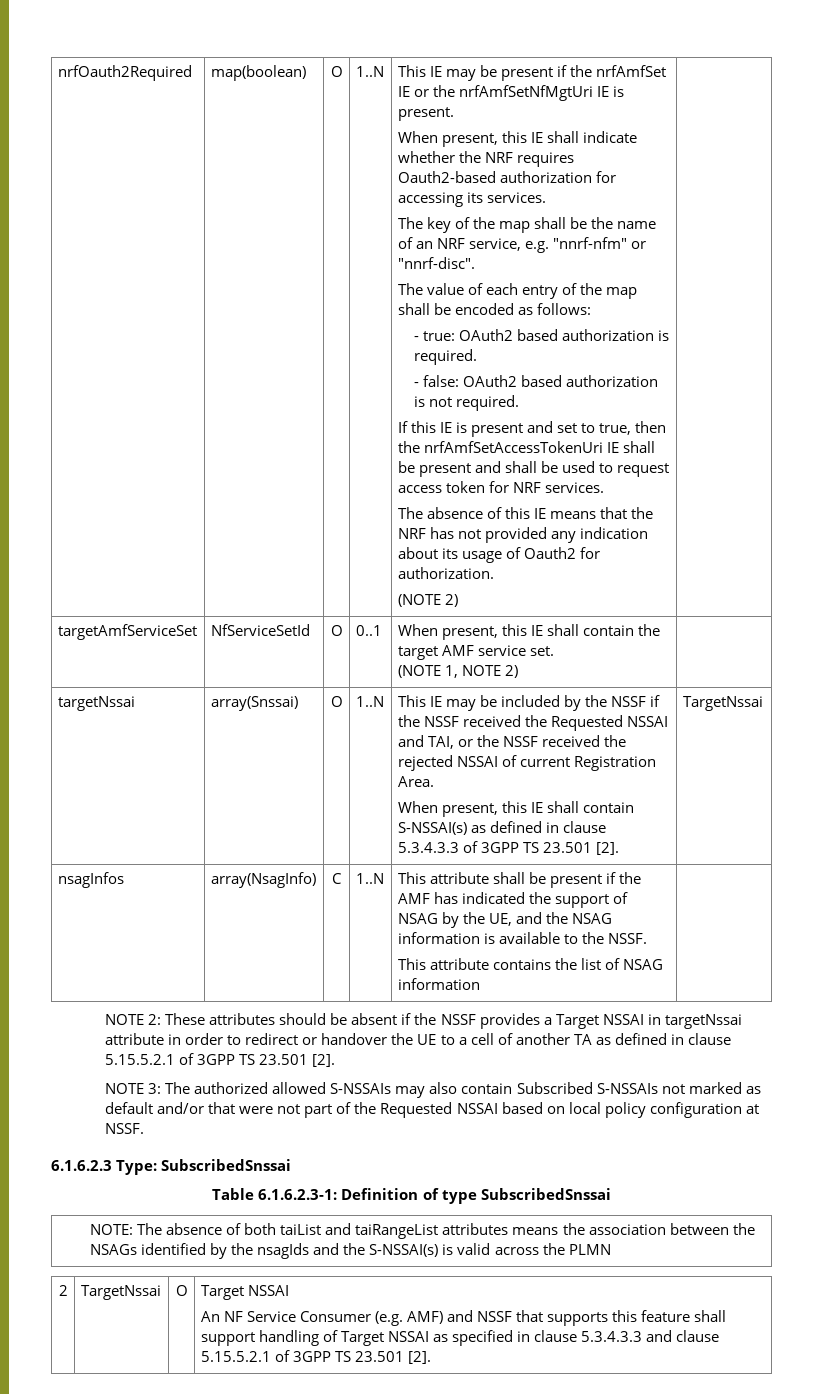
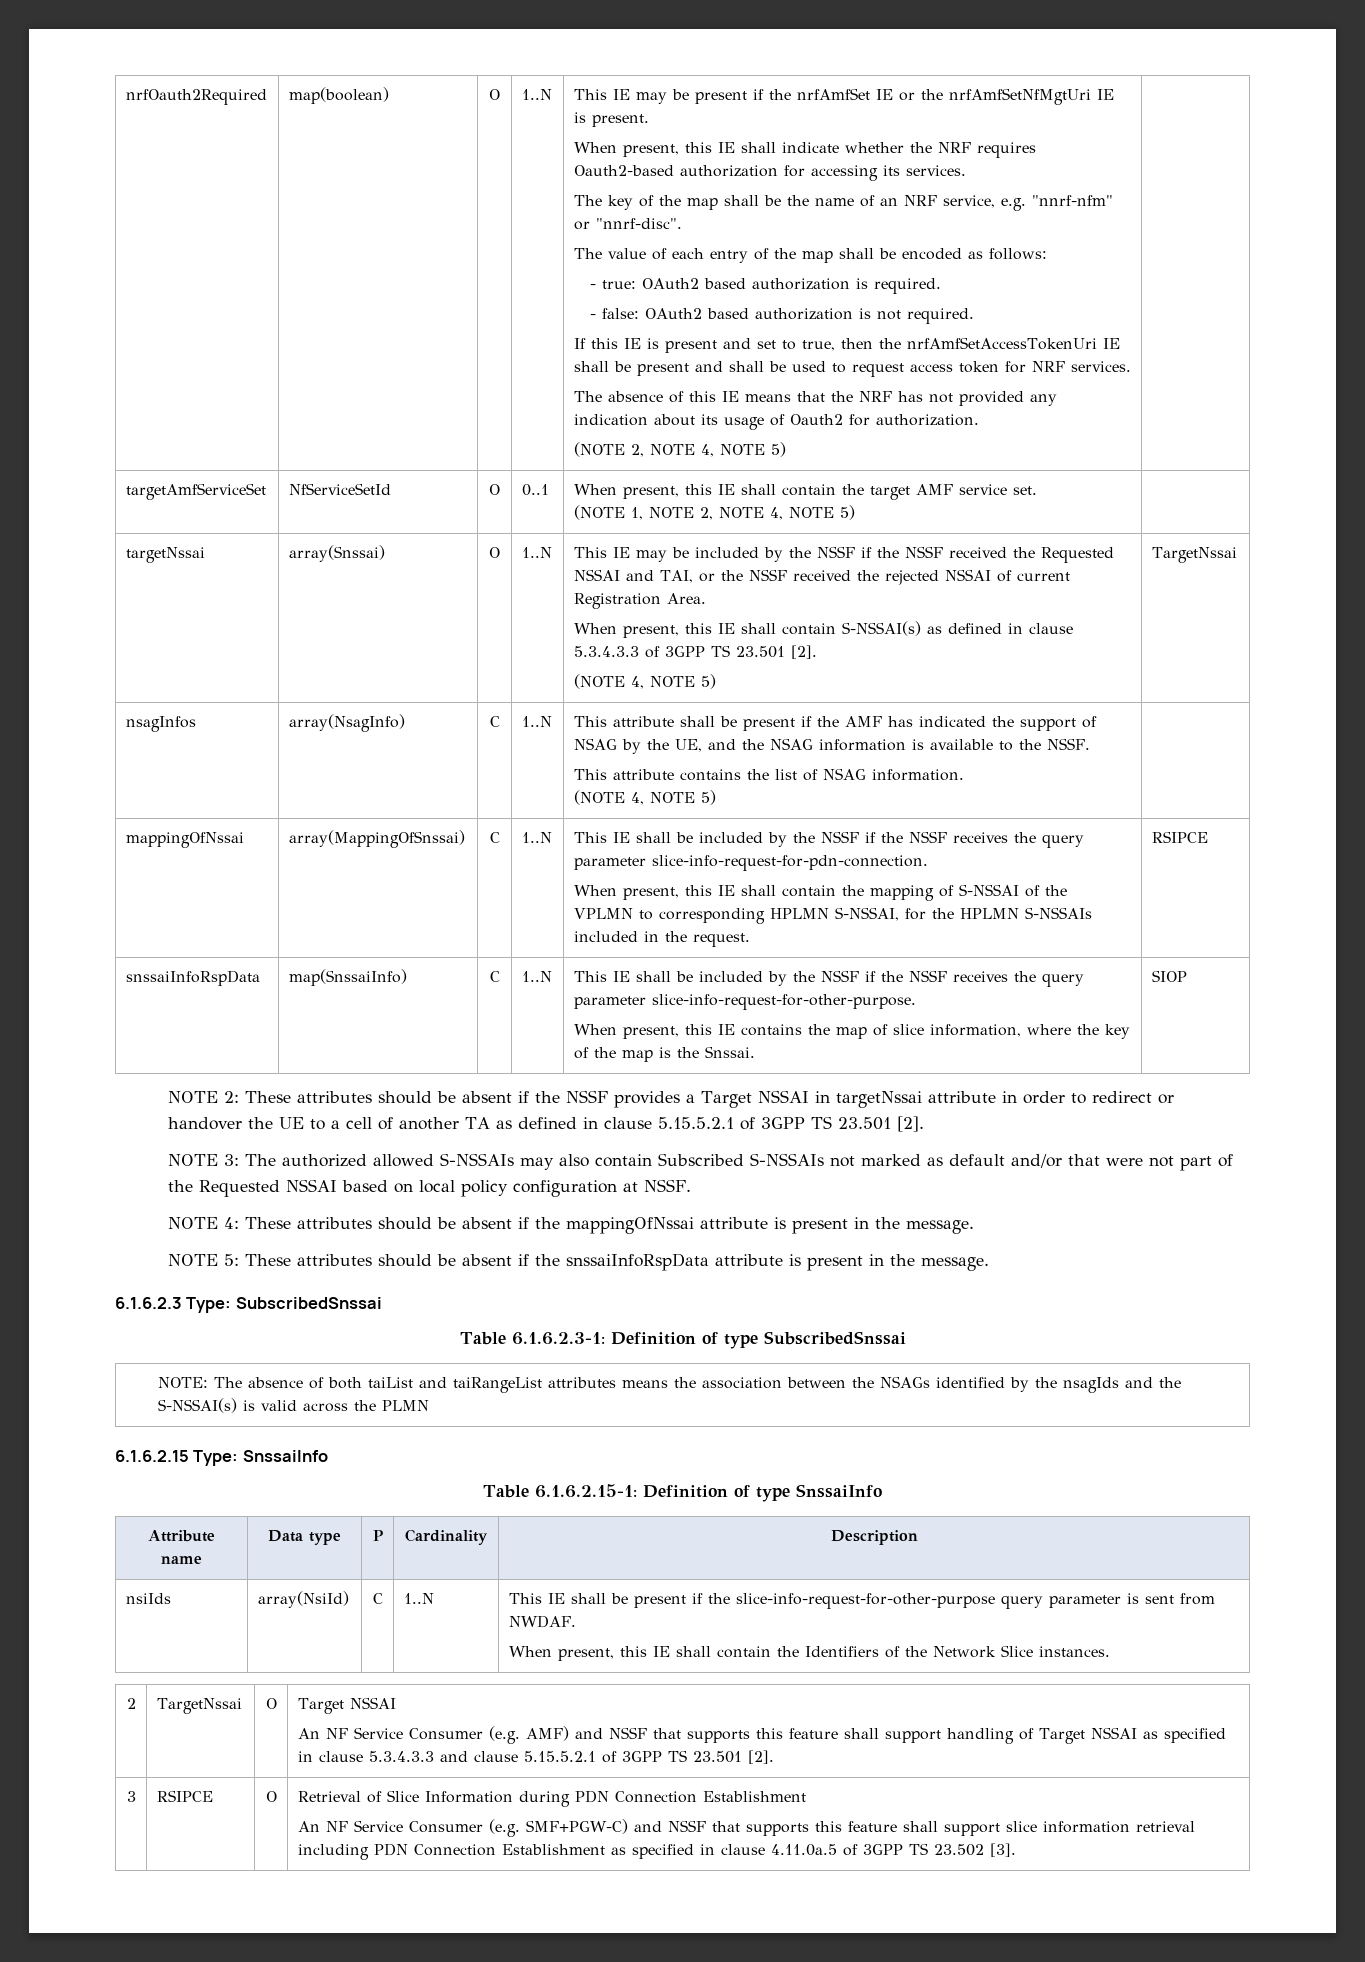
- (NOTE 2)
+ (NOTE 2, NOTE 4, NOTE 5)
  targetAmfServiceSet | NfServiceSetId | O | 0..1 | When present, this IE shall contain the target AMF service set.
- (NOTE 1, NOTE 2) |
+ (NOTE 1, NOTE 2, NOTE 4, NOTE 5) |
  When present, this IE shall contain S-NSSAI(s) as defined in clause 5.3.4.3.3 of 3GPP TS 23.501 [2].
+ (NOTE 4, NOTE 5)
- This attribute contains the list of NSAG information
+ This attribute contains the list of NSAG information.
+ (NOTE 4, NOTE 5) |
+ mappingOfNssai | array(MappingOfSnssai) | C | 1..N | This IE shall be included by the NSSF if the NSSF receives the query parameter slice-info-request-for-pdn-connection.
+ When present, this IE shall contain the mapping of S-NSSAI of the VPLMN to corresponding HPLMN S-NSSAI, for the HPLMN S-NSSAIs included in the request. | RSIPCE
+ snssaiInfoRspData | map(SnssaiInfo) | C | 1..N | This IE shall be included by the NSSF if the NSSF receives the query parameter slice-info-request-for-other-purpose.
+ When present, this IE contains the map of slice information, where the key of the map is the Snssai. | SIOP
+ NOTE 4: These attributes should be absent if the mappingOfNssai attribute is present in the message.
+ NOTE 5: These attributes should be absent if the snssaiInfoRspData attribute is present in the message.
+ 6.1.6.2.15 Type: SnssaiInfo
+ Table 6.1.6.2.15-1: Definition of type SnssaiInfo
+ Attribute name | Data type | P | Cardinality | Description
+ nsiIds | array(NsiId) | C | 1..N | This IE shall be present if the slice-info-request-for-other-purpose query parameter is sent from NWDAF.
+ When present, this IE shall contain the Identifiers of the Network Slice instances.
+ 3 | RSIPCE | O | Retrieval of Slice Information during PDN Connection Establishment
+ An NF Service Consumer (e.g. SMF+PGW-C) and NSSF that supports this feature shall support slice information retrieval including PDN Connection Establishment as specified in clause 4.11.0a.5 of 3GPP TS 23.502 [3].

